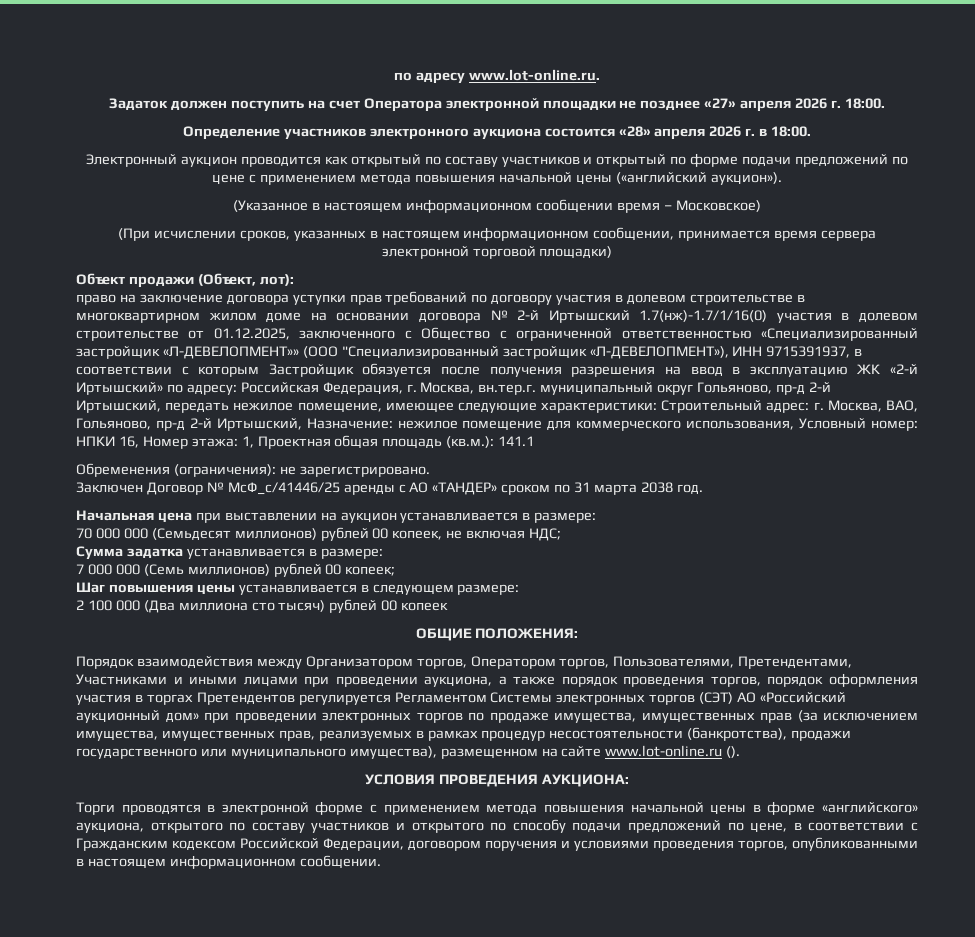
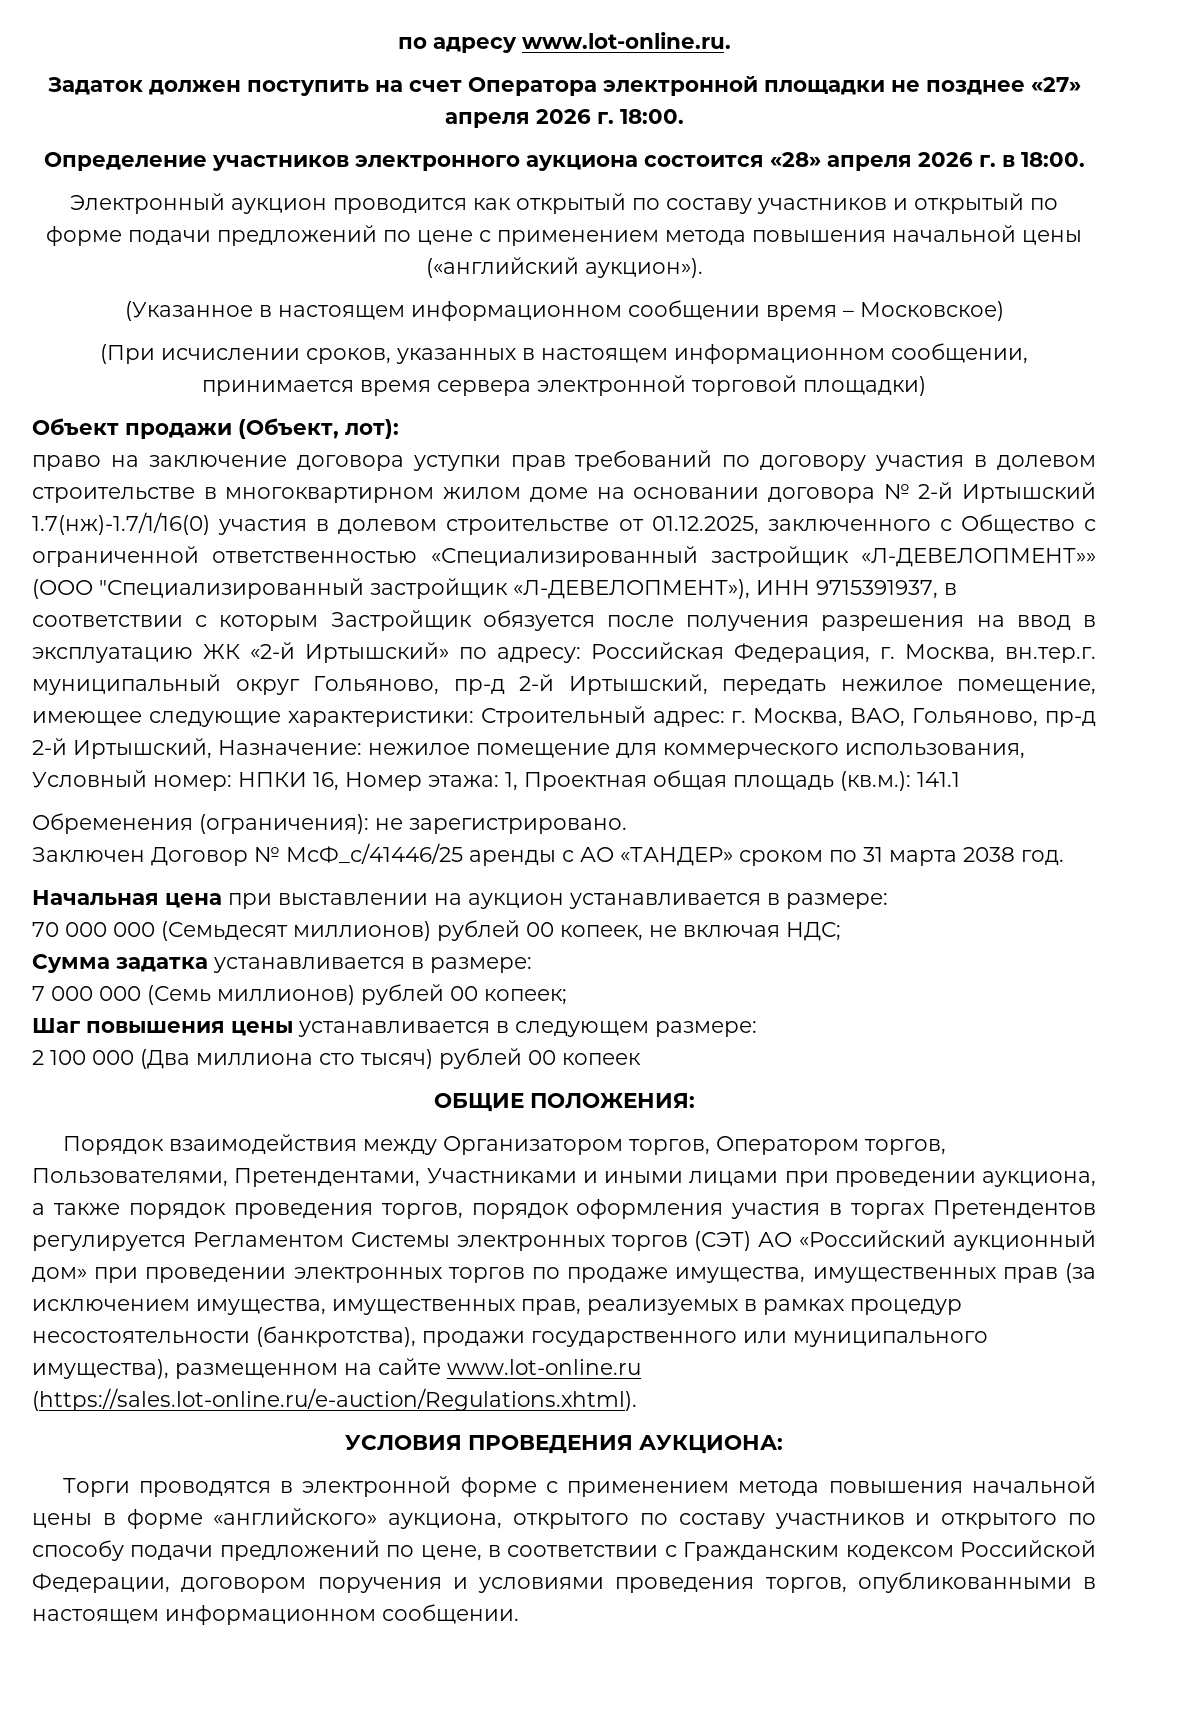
- Порядок взаимодействия между Организатором торгов, Оператором торгов, Пользователями, Претендентами, Участниками и иными лицами при проведении аукциона, а также порядок проведения торгов, порядок оформления участия в торгах Претендентов регулируется Регламентом Системы электронных торгов (СЭТ) АО «Российский аукционный дом» при проведении электронных торгов по продаже имущества, имущественных прав (за исключением имущества, имущественных прав, реализуемых в рамках процедур несостоятельности (банкротства), продажи государственного или муниципального имущества), размещенном на сайте www.lot-online.ru ().
+ Порядок взаимодействия между Организатором торгов, Оператором торгов, Пользователями, Претендентами, Участниками и иными лицами при проведении аукциона, а также порядок проведения торгов, порядок оформления участия в торгах Претендентов регулируется Регламентом Системы электронных торгов (СЭТ) АО «Российский аукционный дом» при проведении электронных торгов по продаже имущества, имущественных прав (за исключением имущества, имущественных прав, реализуемых в рамках процедур несостоятельности (банкротства), продажи государственного или муниципального имущества), размещенном на сайте www.lot-online.ru (https://sales.lot-online.ru/e-auction/Regulations.xhtml).

